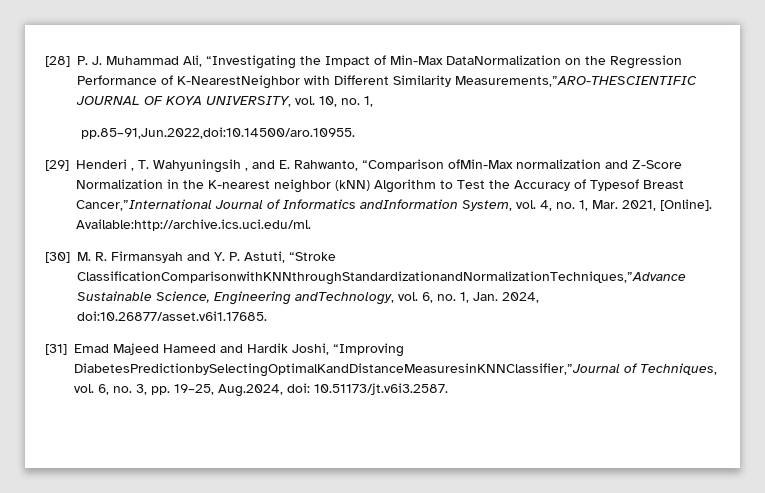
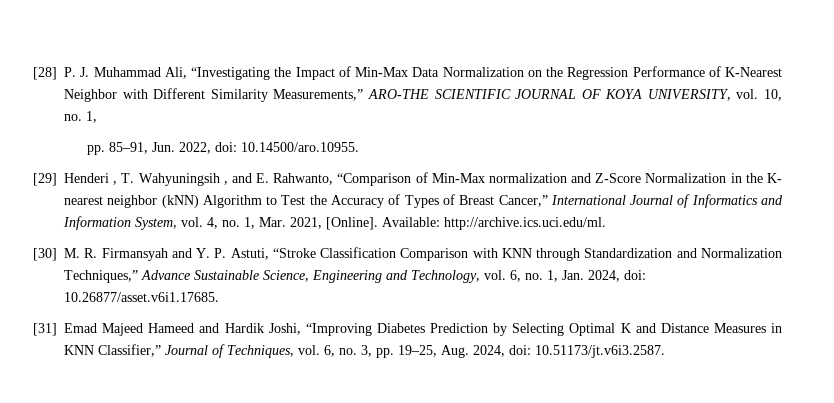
- [28] P. J. Muhammad Ali, “Investigating the Impact of Min-Max DataNormalization on the Regression Performance of K-NearestNeighbor with Different Similarity Measurements,”ARO-THESCIENTIFIC JOURNAL OF KOYA UNIVERSITY, vol. 10, no. 1,
+ [28] P. J. Muhammad Ali, “Investigating the Impact of Min-Max Data Normalization on the Regression Performance of K-Nearest Neighbor with Different Similarity Measurements,” ARO-THE SCIENTIFIC JOURNAL OF KOYA UNIVERSITY, vol. 10, no. 1,
- pp.85–91,Jun.2022,doi:10.14500/aro.10955.
+ pp. 85–91, Jun. 2022, doi: 10.14500/aro.10955.
- [29] Henderi , T. Wahyuningsih , and E. Rahwanto, “Comparison ofMin-Max normalization and Z-Score Normalization in the K-nearest neighbor (kNN) Algorithm to Test the Accuracy of Typesof Breast Cancer,”International Journal of Informatics andInformation System, vol. 4, no. 1, Mar. 2021, [Online].
+ [29] Henderi , T. Wahyuningsih , and E. Rahwanto, “Comparison of Min-Max normalization and Z-Score Normalization in the K- nearest neighbor (kNN) Algorithm to Test the Accuracy of Types of Breast Cancer,” International Journal of Informatics and Information System, vol. 4, no. 1, Mar. 2021, [Online].
- Available:http://archive.ics.uci.edu/ml.
+ Available: http://archive.ics.uci.edu/ml.
- [30] M. R. Firmansyah and Y. P. Astuti, “Stroke ClassificationComparisonwithKNNthroughStandardizationandNormalizationTechniques,”Advance Sustainable Science, Engineering andTechnology, vol. 6, no. 1, Jan. 2024, doi:10.26877/asset.v6i1.17685.
+ [30] M. R. Firmansyah and Y. P. Astuti, “Stroke Classification Comparison with KNN through Standardization and Normalization Techniques,” Advance Sustainable Science, Engineering and Technology, vol. 6, no. 1, Jan. 2024, doi: 10.26877/asset.v6i1.17685.
- [31] Emad Majeed Hameed and Hardik Joshi, “Improving DiabetesPredictionbySelectingOptimalKandDistanceMeasuresinKNNClassifier,”Journal of Techniques, vol. 6, no. 3, pp. 19–25, Aug.2024, doi: 10.51173/jt.v6i3.2587.
+ [31] Emad Majeed Hameed and Hardik Joshi, “Improving Diabetes Prediction by Selecting Optimal K and Distance Measures in KNN Classifier,” Journal of Techniques, vol. 6, no. 3, pp. 19–25, Aug. 2024, doi: 10.51173/jt.v6i3.2587.

